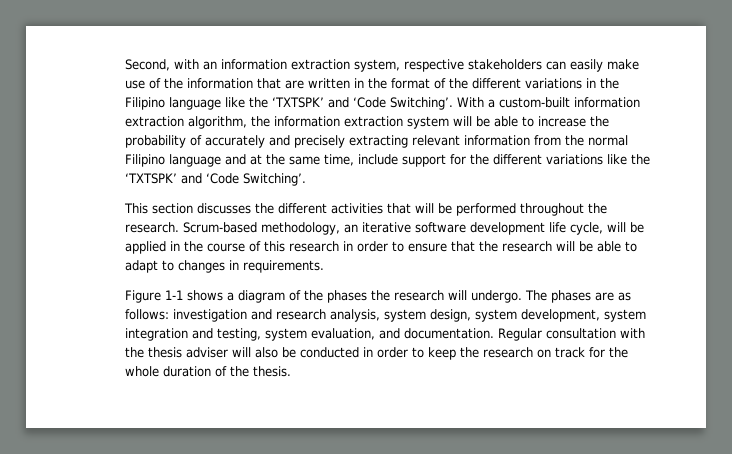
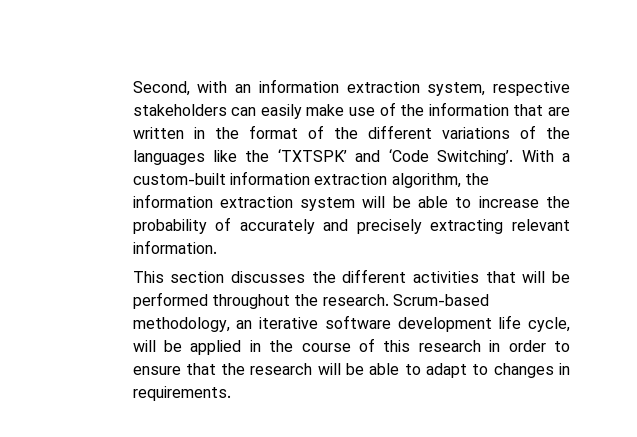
- Second, with an information extraction system, respective stakeholders can easily make use of the information that are written in the format of the different variations in the Filipino language like the ‘TXTSPK’ and ‘Code Switching’.
+ Second, with an information extraction system, respective stakeholders can easily make use of the information that are written in the format of the different variations of the languages like the ‘TXTSPK’ and ‘Code Switching’.
- With a custom-built information extraction algorithm, the information extraction system will be able to increase the probability of accurately and precisely extracting relevant information from the normal Filipino language and at the same time, include support for the different variations like the ‘TXTSPK’ and ‘Code Switching’.
+ With a custom-built information extraction algorithm, the information extraction system will be able to increase the probability of accurately and precisely extracting relevant information.
- Figure 1-1 shows a diagram of the phases the research will undergo. The phases are as follows: investigation and research analysis, system design, system development, system integration and testing, system evaluation, and documentation. Regular consultation with the thesis adviser will also be conducted in order to keep the research on track for the whole duration of the thesis.

